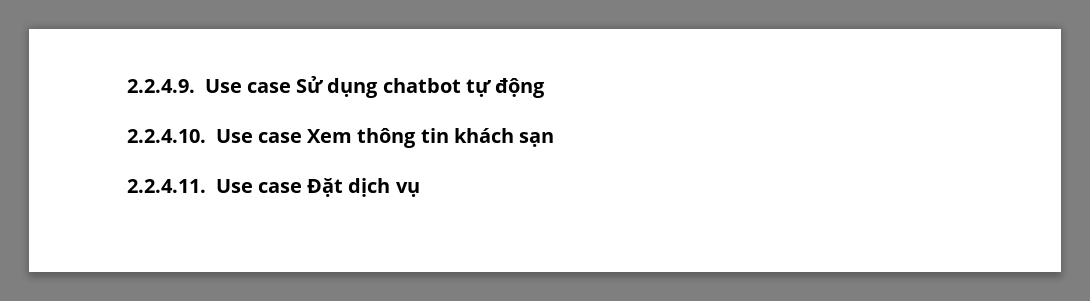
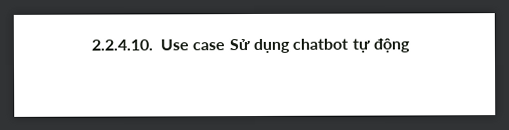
- 2.2.4.9. Use case Sử dụng chatbot tự động
+ 2.2.4.10. Use case Sử dụng chatbot tự động
- 2.2.4.10. Use case Xem thông tin khách sạn
- 2.2.4.11. Use case Đặt dịch vụ

